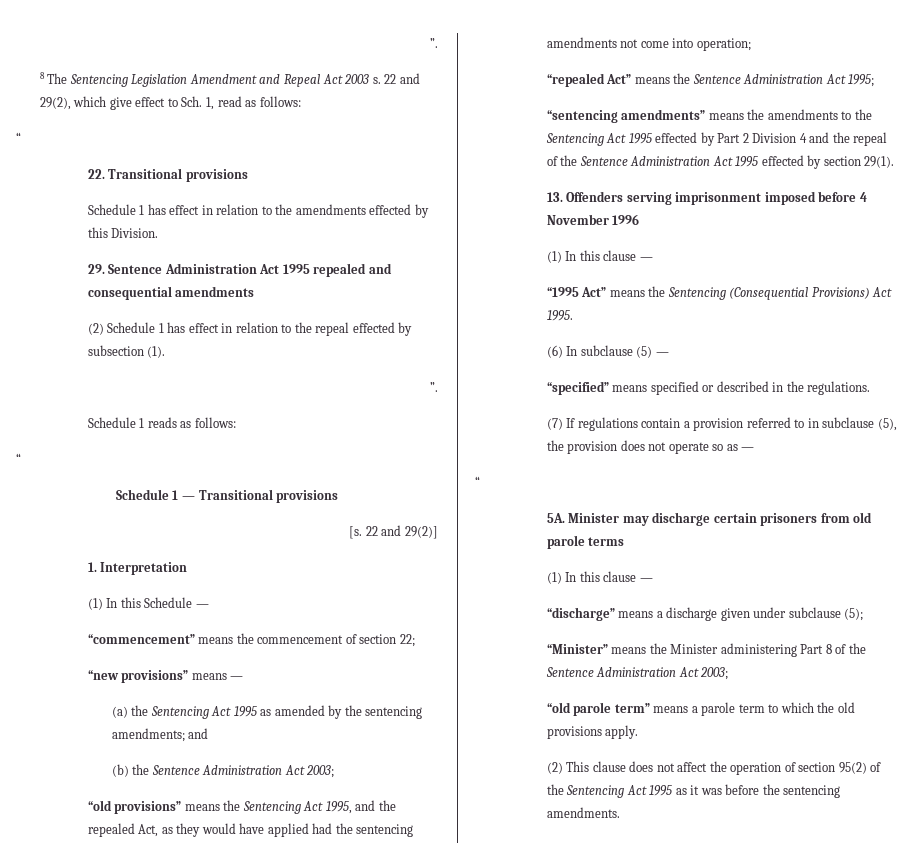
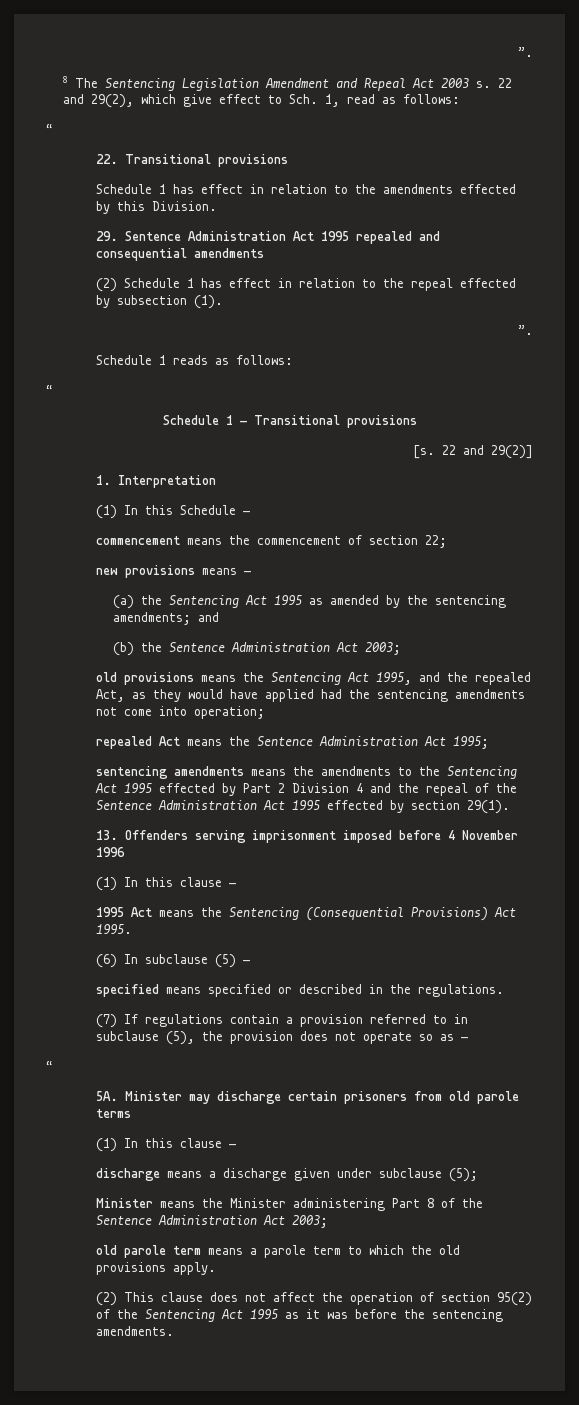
- “commencement” means the commencement of section 22;
+ commencement means the commencement of section 22;
- “new provisions” means —
+ new provisions means —
- “old provisions” means the Sentencing Act 1995, and the repealed Act, as they would have applied had the sentencing amendments not come into operation;
+ old provisions means the Sentencing Act 1995, and the repealed Act, as they would have applied had the sentencing amendments not come into operation;
- “repealed Act” means the Sentence Administration Act 1995;
+ repealed Act means the Sentence Administration Act 1995;
- “sentencing amendments” means the amendments to the Sentencing Act 1995 effected by Part 2 Division 4 and the repeal of the Sentence Administration Act 1995 effected by section 29(1).
+ sentencing amendments means the amendments to the Sentencing Act 1995 effected by Part 2 Division 4 and the repeal of the Sentence Administration Act 1995 effected by section 29(1).
- “1995 Act” means the Sentencing (Consequential Provisions) Act 1995.
+ 1995 Act means the Sentencing (Consequential Provisions) Act 1995.
- “specified” means specified or described in the regulations.
+ specified means specified or described in the regulations.
- “discharge” means a discharge given under subclause (5);
+ discharge means a discharge given under subclause (5);
- “Minister” means the Minister administering Part 8 of the Sentence Administration Act 2003;
+ Minister means the Minister administering Part 8 of the Sentence Administration Act 2003;
- “old parole term” means a parole term to which the old provisions apply.
+ old parole term means a parole term to which the old provisions apply.

